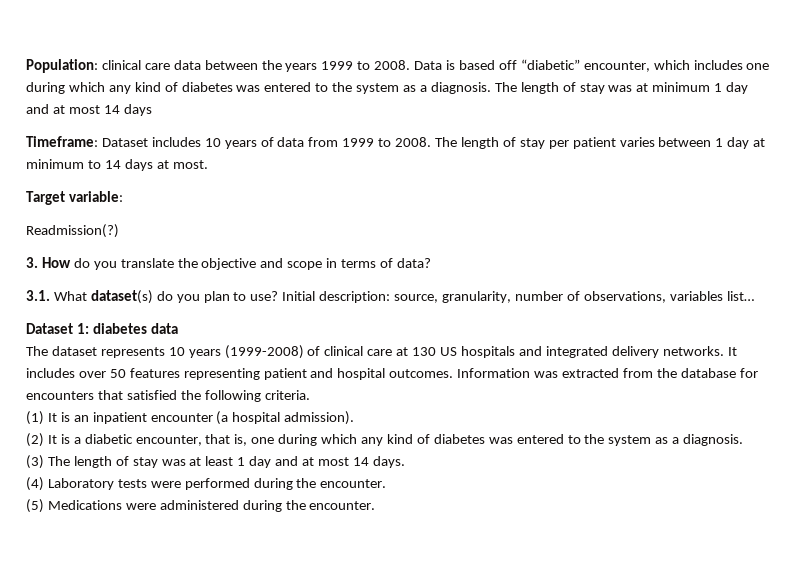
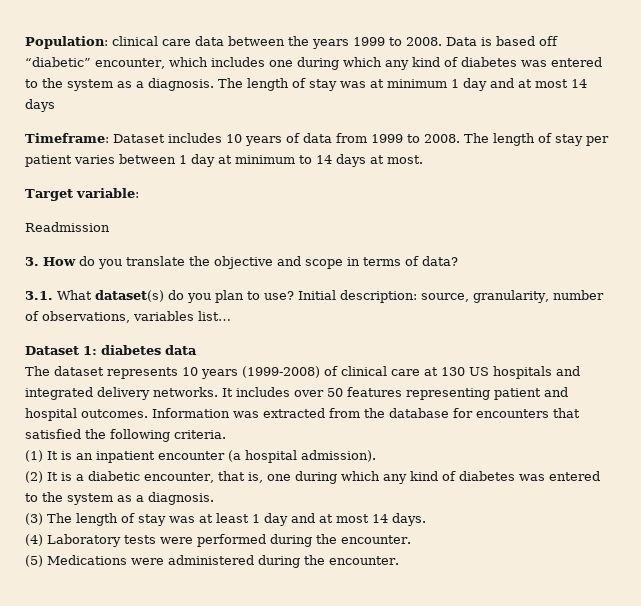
- Readmission(?)
+ Readmission

